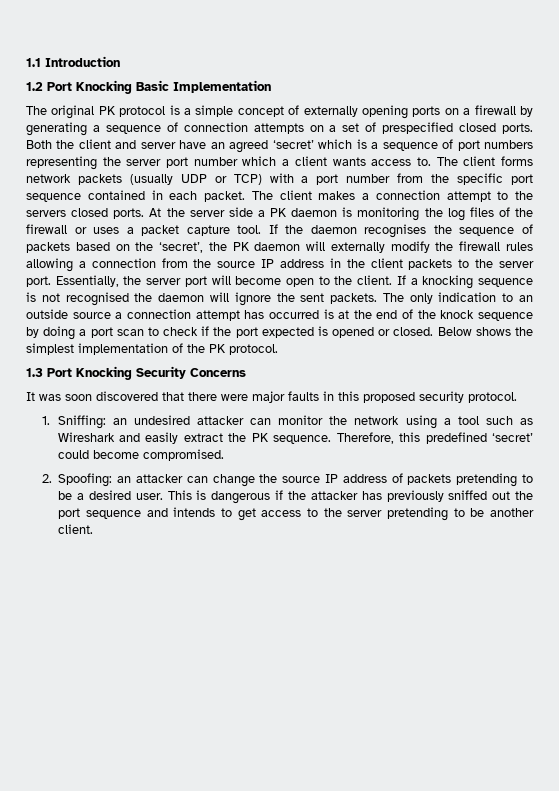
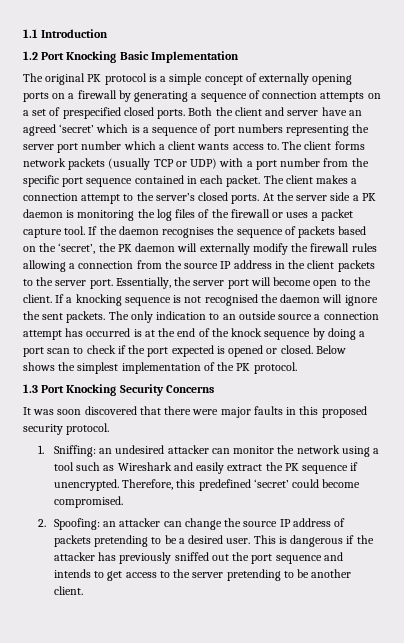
- The client forms network packets (usually UDP or TCP) with a port number from the specific port sequence contained in each packet.
+ The client forms network packets (usually TCP or UDP) with a port number from the specific port sequence contained in each packet.
- The client makes a connection attempt to the servers closed ports.
+ The client makes a connection attempt to the server’s closed ports.
- 1. Sniffing: an undesired attacker can monitor the network using a tool such as Wireshark and easily extract the PK sequence.
+ 1. Sniffing: an undesired attacker can monitor the network using a tool such as Wireshark and easily extract the PK sequence if unencrypted.

